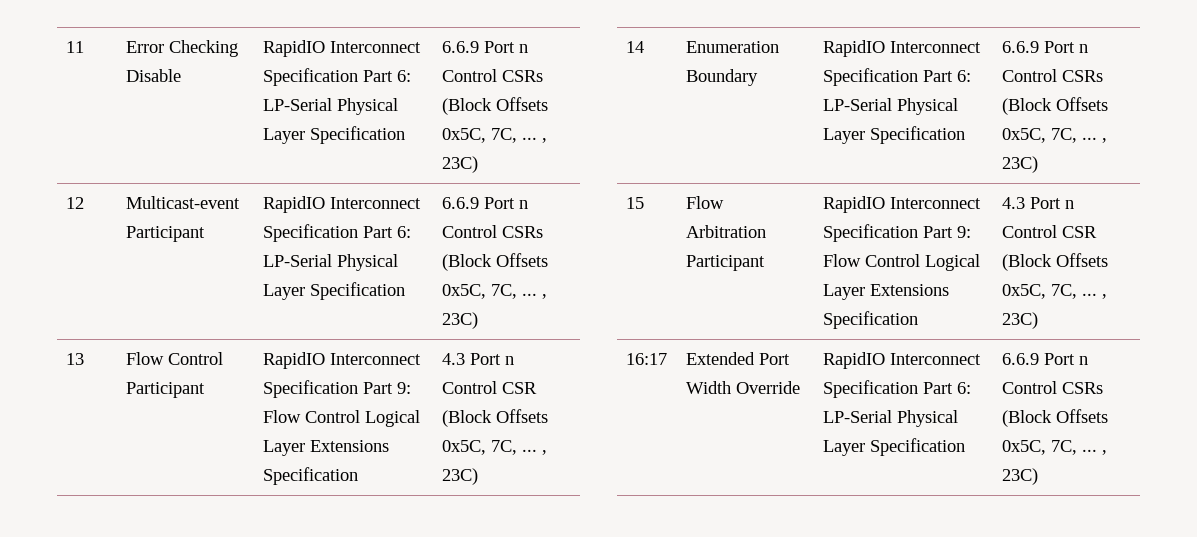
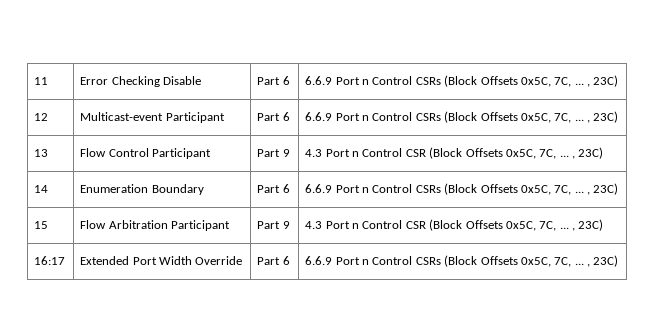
- 11 | Error Checking Disable | RapidIO Interconnect Specification Part 6: LP-Serial Physical Layer Specification | 6.6.9 Port n Control CSRs (Block Offsets 0x5C, 7C, ... , 23C)
+ 11 | Error Checking Disable | Part 6 | 6.6.9 Port n Control CSRs (Block Offsets 0x5C, 7C, ... , 23C)
- 12 | Multicast-event Participant | RapidIO Interconnect Specification Part 6: LP-Serial Physical Layer Specification | 6.6.9 Port n Control CSRs (Block Offsets 0x5C, 7C, ... , 23C)
+ 12 | Multicast-event Participant | Part 6 | 6.6.9 Port n Control CSRs (Block Offsets 0x5C, 7C, ... , 23C)
- 13 | Flow Control Participant | RapidIO Interconnect Specification Part 9: Flow Control Logical Layer Extensions Specification | 4.3 Port n Control CSR (Block Offsets 0x5C, 7C, ... , 23C)
+ 13 | Flow Control Participant | Part 9 | 4.3 Port n Control CSR (Block Offsets 0x5C, 7C, ... , 23C)
- 14 | Enumeration Boundary | RapidIO Interconnect Specification Part 6: LP-Serial Physical Layer Specification | 6.6.9 Port n Control CSRs (Block Offsets 0x5C, 7C, ... , 23C)
+ 14 | Enumeration Boundary | Part 6 | 6.6.9 Port n Control CSRs (Block Offsets 0x5C, 7C, ... , 23C)
- 15 | Flow Arbitration Participant | RapidIO Interconnect Specification Part 9: Flow Control Logical Layer Extensions Specification | 4.3 Port n Control CSR (Block Offsets 0x5C, 7C, ... , 23C)
+ 15 | Flow Arbitration Participant | Part 9 | 4.3 Port n Control CSR (Block Offsets 0x5C, 7C, ... , 23C)
- 16:17 | Extended Port Width Override | RapidIO Interconnect Specification Part 6: LP-Serial Physical Layer Specification | 6.6.9 Port n Control CSRs (Block Offsets 0x5C, 7C, ... , 23C)
+ 16:17 | Extended Port Width Override | Part 6 | 6.6.9 Port n Control CSRs (Block Offsets 0x5C, 7C, ... , 23C)

